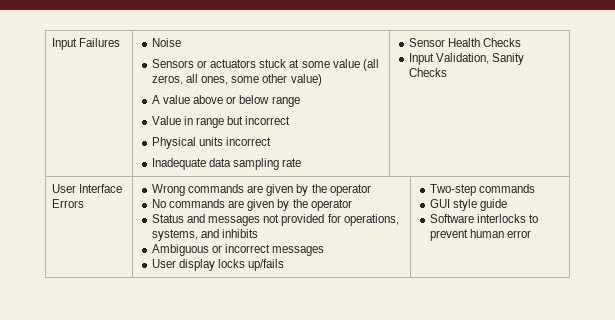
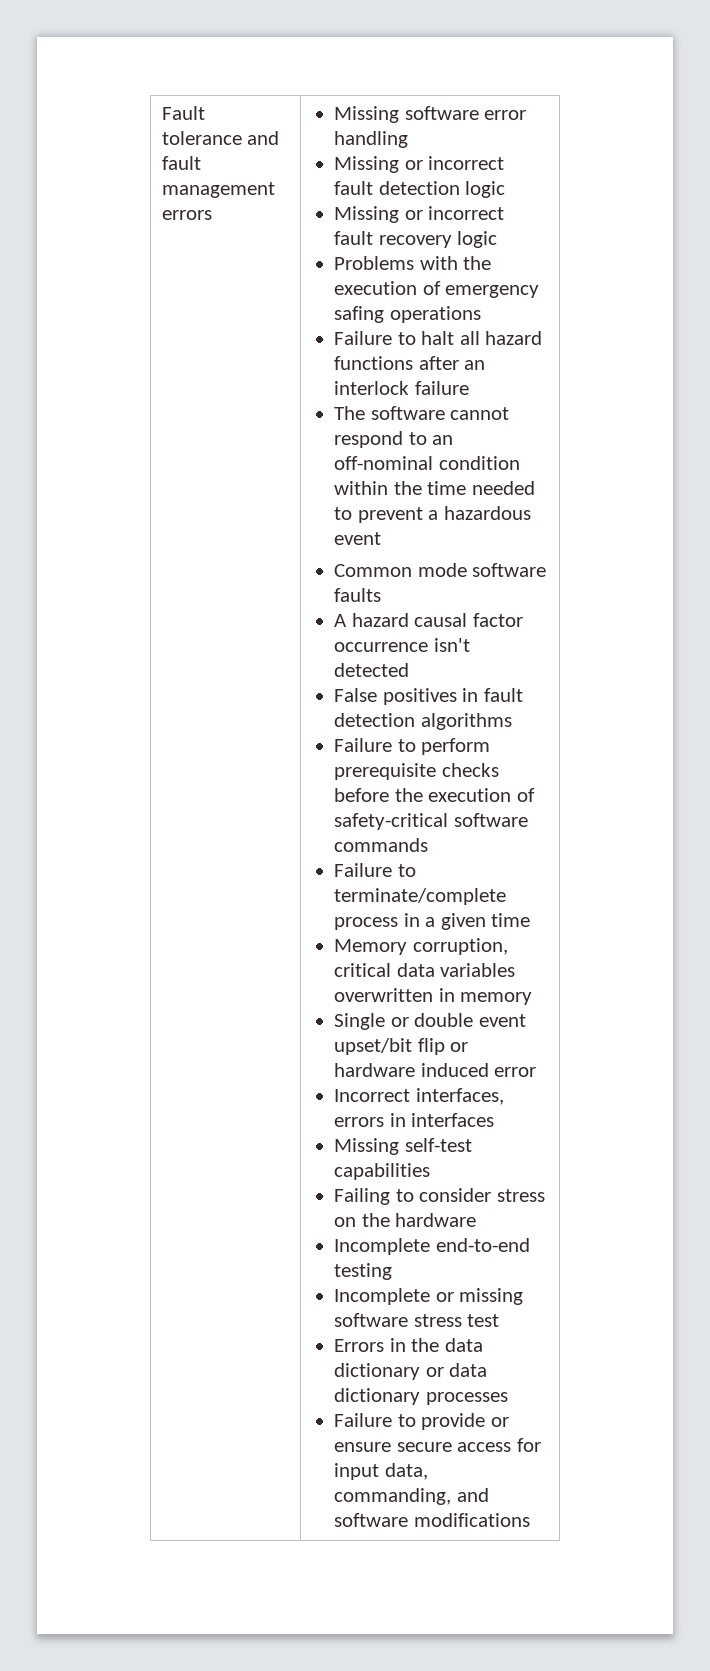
- Input Failures | Noise
- Sensors or actuators stuck at some value (all zeros, all ones, some other value)
- A value above or below range
- Value in range but incorrect
- Physical units incorrect
- Inadequate data sampling rate | Sensor Health Checks
- Input Validation, Sanity Checks
- User Interface Errors | Wrong commands are given by the operator
- No commands are given by the operator
- Status and messages not provided for operations, systems, and inhibits
- Ambiguous or incorrect messages
- User display locks up/fails | Two-step commands
- GUI style guide
- Software interlocks to prevent human error
+ Fault tolerance and fault management errors | Missing software error handling
+ Missing or incorrect fault detection logic
+ Missing or incorrect fault recovery logic
+ Problems with the execution of emergency safing operations
+ Failure to halt all hazard functions after an interlock failure
+ The software cannot respond to an off-nominal condition within the time needed to prevent a hazardous event
+ Common mode software faults
+ A hazard causal factor occurrence isn't detected
+ False positives in fault detection algorithms
+ Failure to perform prerequisite checks before the execution of safety-critical software commands
+ Failure to terminate/complete process in a given time
+ Memory corruption, critical data variables overwritten in memory
+ Single or double event upset/bit flip or hardware induced error
+ Incorrect interfaces, errors in interfaces
+ Missing self-test capabilities
+ Failing to consider stress on the hardware
+ Incomplete end-to-end testing
+ Incomplete or missing software stress test
+ Errors in the data dictionary or data dictionary processes
+ Failure to provide or ensure secure access for input data, commanding, and software modifications

